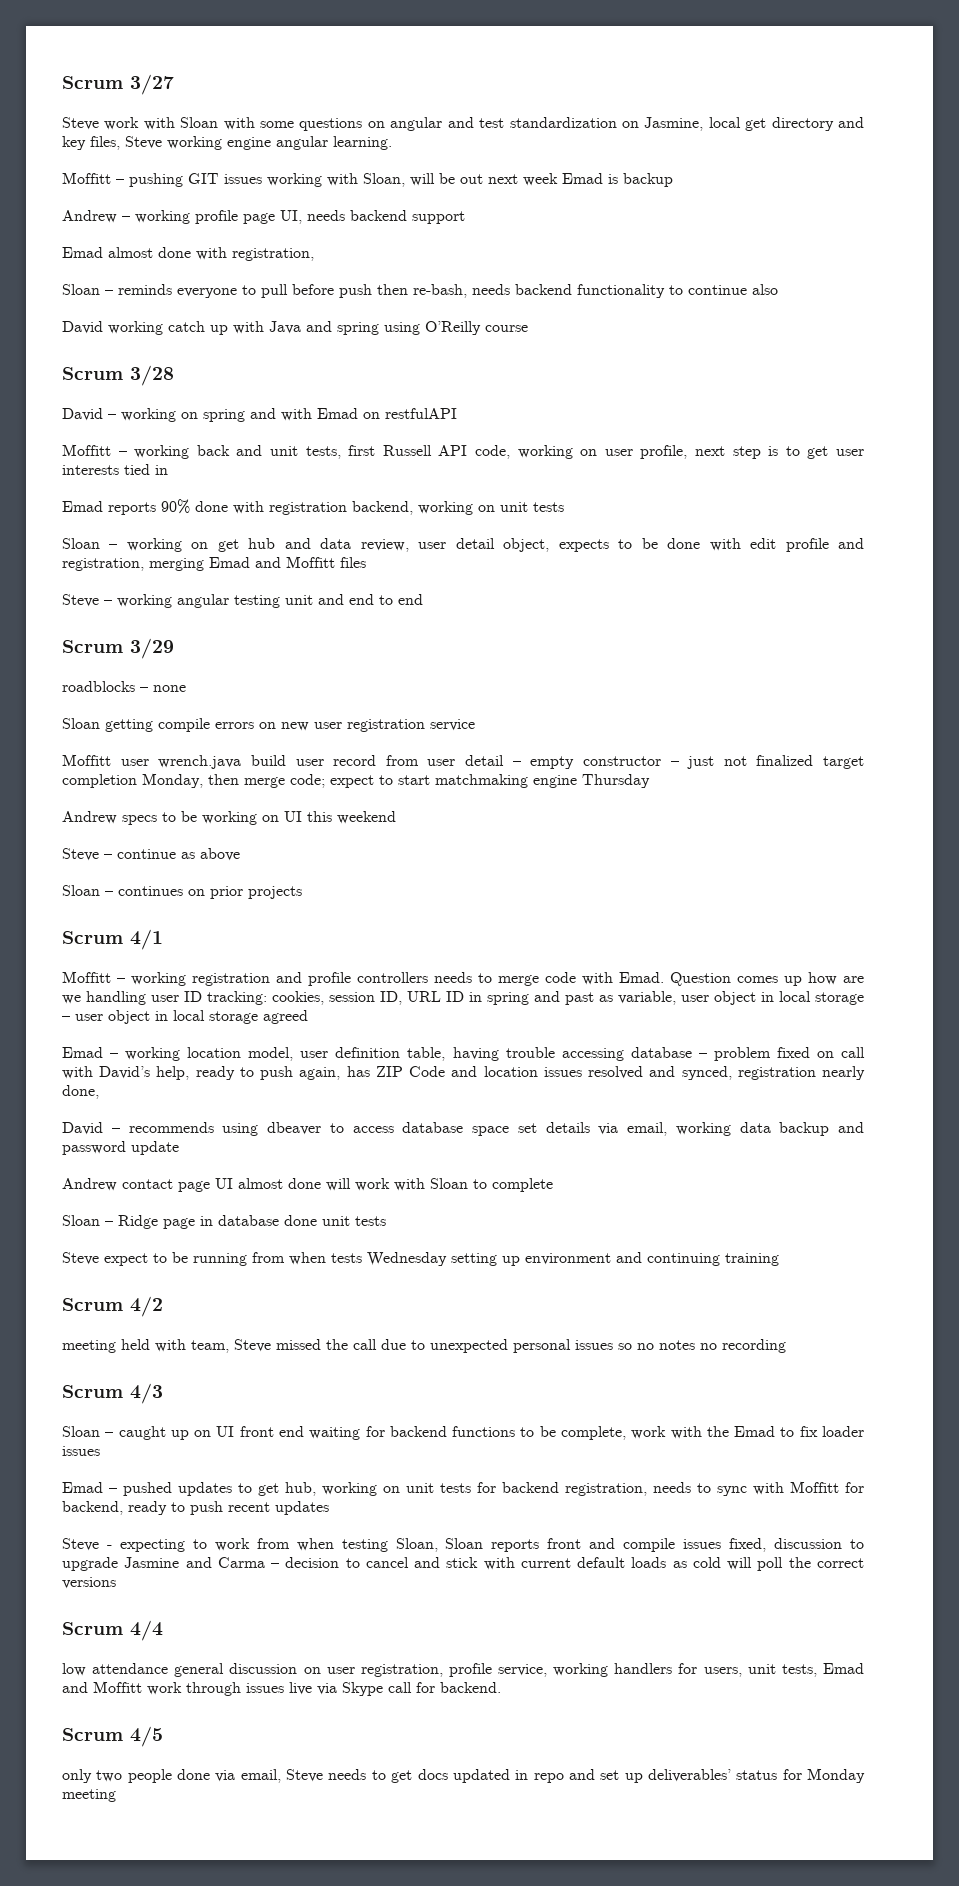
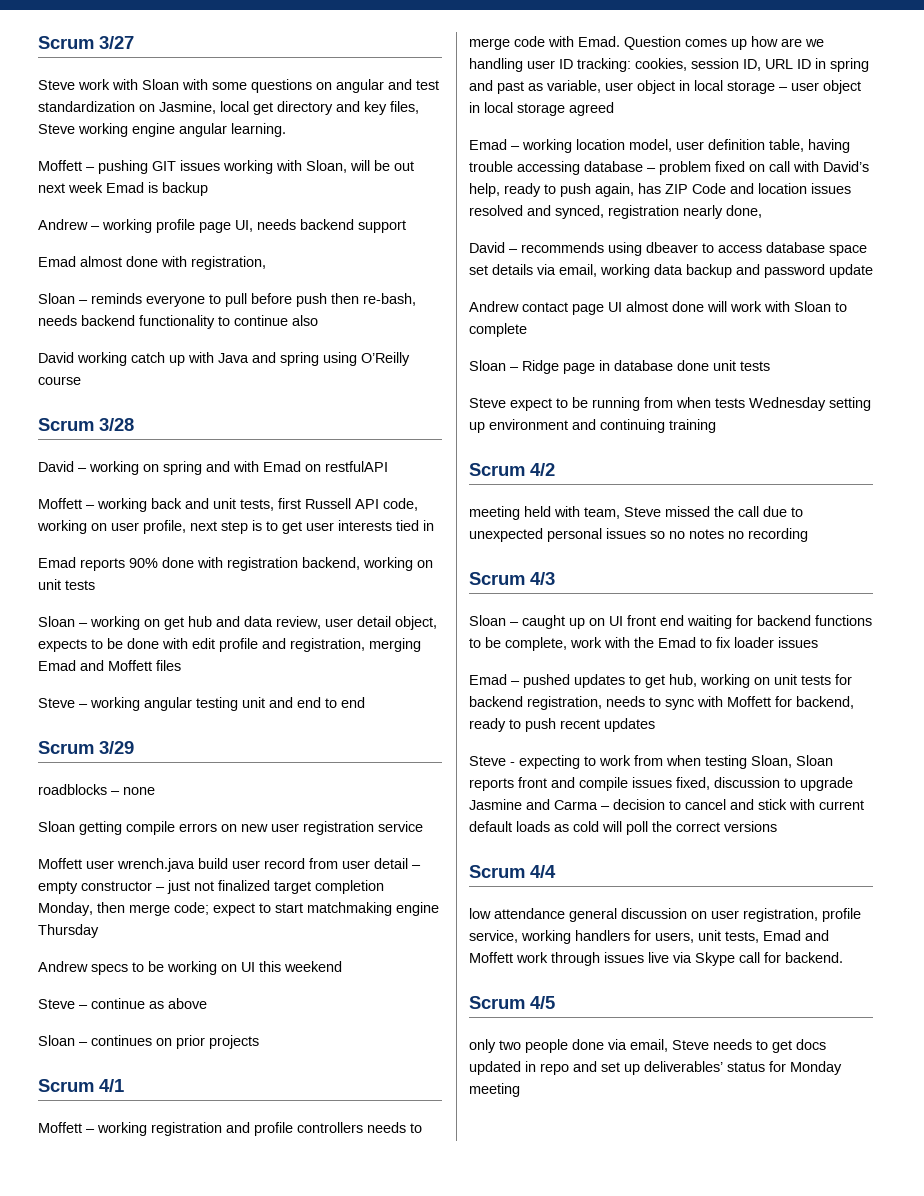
- Moffitt – pushing GIT issues working with Sloan, will be out next week Emad is backup
+ Moffett – pushing GIT issues working with Sloan, will be out next week Emad is backup
- Moffitt – working back and unit tests, first Russell API code, working on user profile, next step is to get user interests tied in
+ Moffett – working back and unit tests, first Russell API code, working on user profile, next step is to get user interests tied in
- Sloan – working on get hub and data review, user detail object, expects to be done with edit profile and registration, merging Emad and Moffitt files
+ Sloan – working on get hub and data review, user detail object, expects to be done with edit profile and registration, merging Emad and Moffett files
- Moffitt user wrench.java build user record from user detail – empty constructor – just not finalized target completion Monday, then merge code; expect to start matchmaking engine Thursday
+ Moffett user wrench.java build user record from user detail – empty constructor – just not finalized target completion Monday, then merge code; expect to start matchmaking engine Thursday
- Moffitt – working registration and profile controllers needs to merge code with Emad.
+ Moffett – working registration and profile controllers needs to merge code with Emad.
- Emad – pushed updates to get hub, working on unit tests for backend registration, needs to sync with Moffitt for backend, ready to push recent updates
+ Emad – pushed updates to get hub, working on unit tests for backend registration, needs to sync with Moffett for backend, ready to push recent updates
- low attendance general discussion on user registration, profile service, working handlers for users, unit tests, Emad and Moffitt work through issues live via Skype call for backend.
+ low attendance general discussion on user registration, profile service, working handlers for users, unit tests, Emad and Moffett work through issues live via Skype call for backend.

